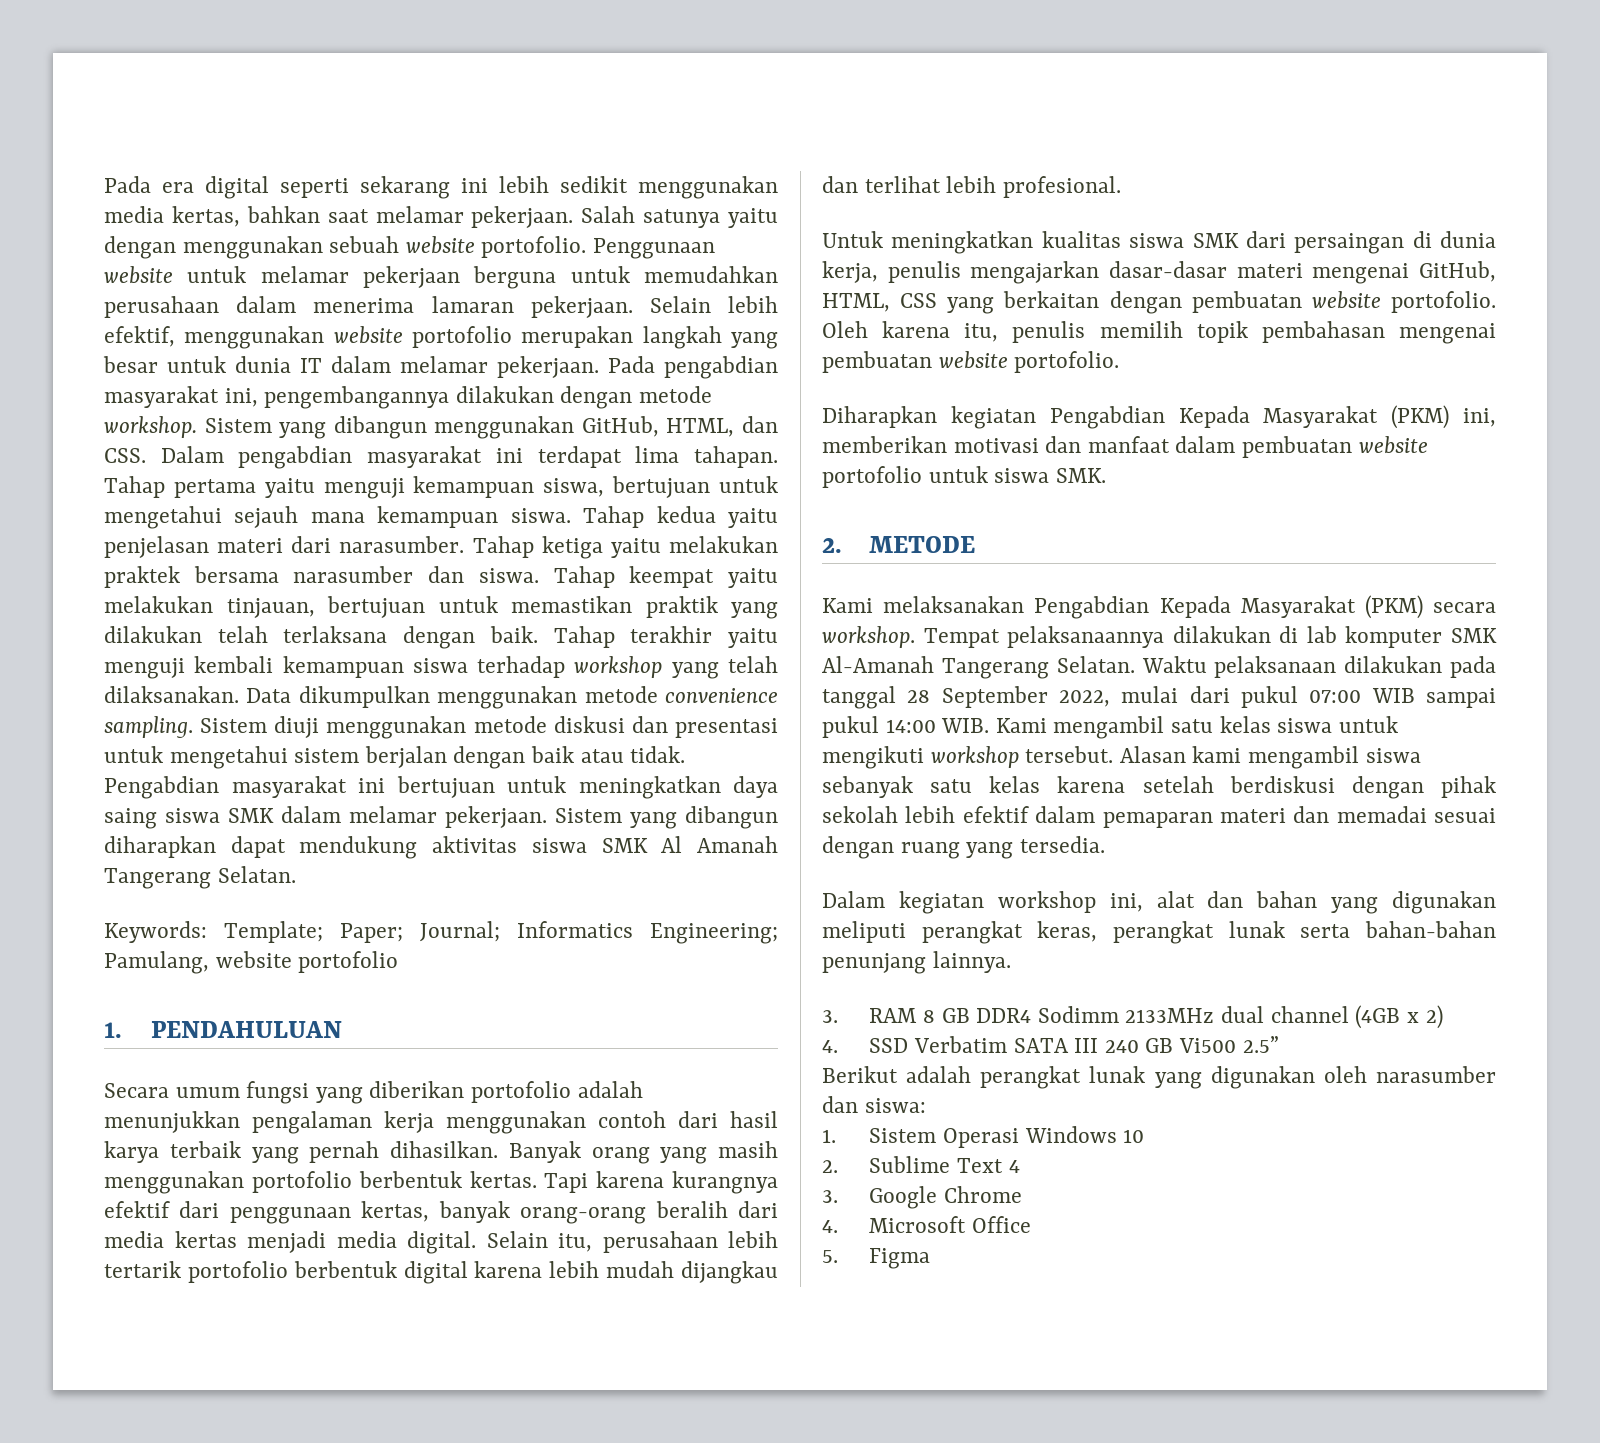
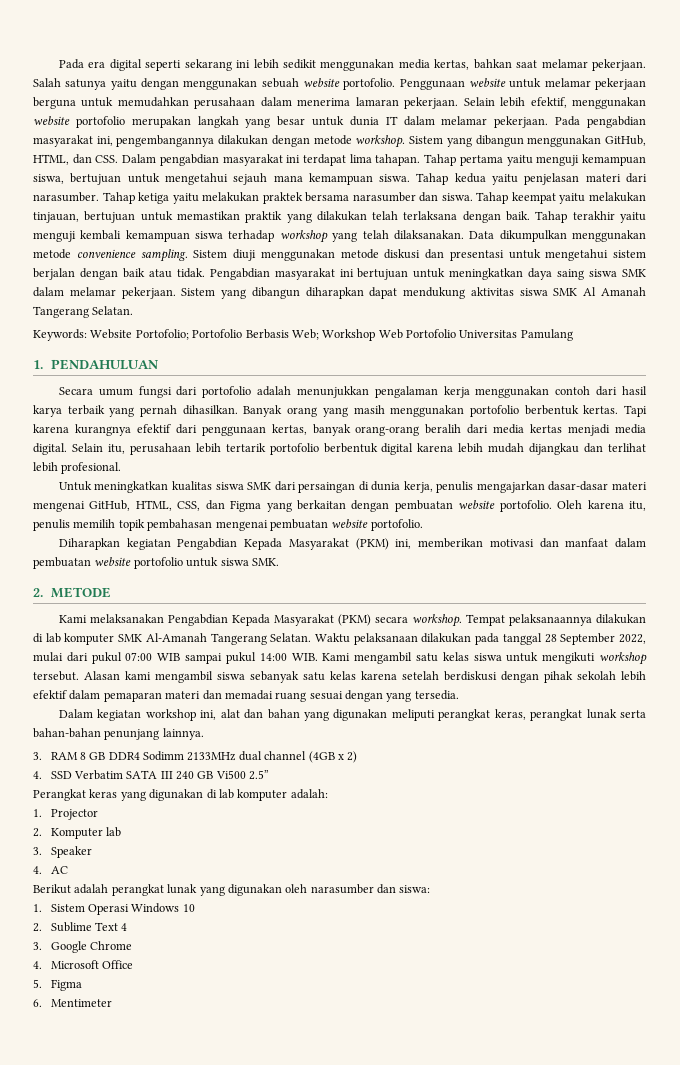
- Keywords: Template; Paper; Journal; Informatics Engineering; Pamulang, website portofolio
+ Keywords: Website Portofolio; Portofolio Berbasis Web; Workshop Web Portofolio Universitas Pamulang
- Secara umum fungsi yang diberikan portofolio adalah menunjukkan pengalaman kerja menggunakan contoh dari hasil karya terbaik yang pernah dihasilkan.
+ Secara umum fungsi dari portofolio adalah menunjukkan pengalaman kerja menggunakan contoh dari hasil karya terbaik yang pernah dihasilkan.
- Untuk meningkatkan kualitas siswa SMK dari persaingan di dunia kerja, penulis mengajarkan dasar-dasar materi mengenai GitHub, HTML, CSS yang berkaitan dengan pembuatan website portofolio.
+ Untuk meningkatkan kualitas siswa SMK dari persaingan di dunia kerja, penulis mengajarkan dasar-dasar materi mengenai GitHub, HTML, CSS, dan Figma yang berkaitan dengan pembuatan website portofolio.
- Alasan kami mengambil siswa sebanyak satu kelas karena setelah berdiskusi dengan pihak sekolah lebih efektif dalam pemaparan materi dan memadai sesuai dengan ruang yang tersedia.
+ Alasan kami mengambil siswa sebanyak satu kelas karena setelah berdiskusi dengan pihak sekolah lebih efektif dalam pemaparan materi dan memadai ruang sesuai dengan yang tersedia.
+ Perangkat keras yang digunakan di lab komputer adalah:
+ 1. Projector
+ 2. Komputer lab
+ 3. Speaker
+ 4. AC
+ 6. Mentimeter

